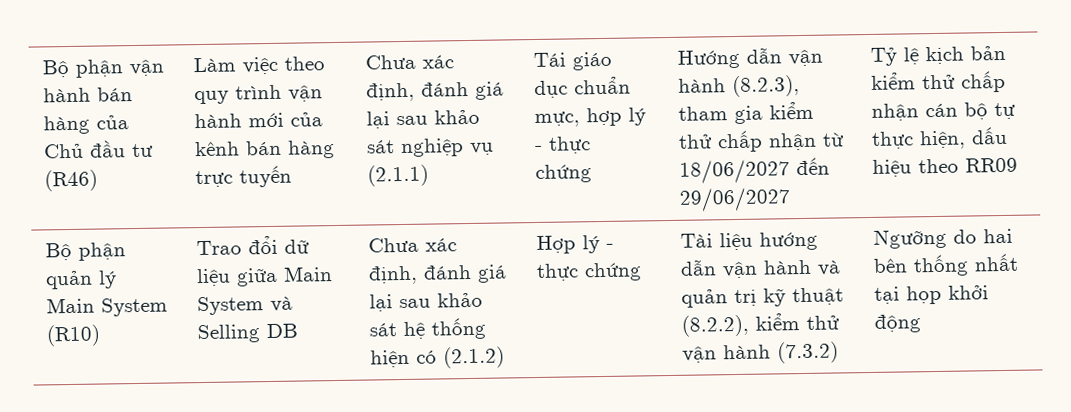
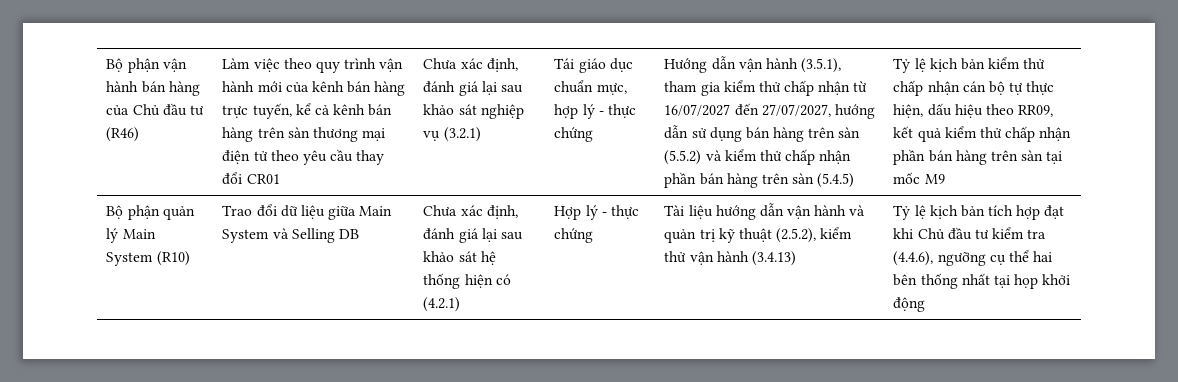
- Làm việc theo quy trình vận hành mới của kênh bán hàng trực tuyến
+ Làm việc theo quy trình vận hành mới của kênh bán hàng trực tuyến, kể cả kênh bán hàng trên sàn thương mại điện tử theo yêu cầu thay đổi CR01
- Chưa xác định, đánh giá lại sau khảo sát nghiệp vụ (2.1.1)
+ Chưa xác định, đánh giá lại sau khảo sát nghiệp vụ (3.2.1)
- Hướng dẫn vận hành (8.2.3), tham gia kiểm thử chấp nhận từ 18/06/2027 đến 29/06/2027
+ Hướng dẫn vận hành (3.5.1), tham gia kiểm thử chấp nhận từ 16/07/2027 đến 27/07/2027, hướng dẫn sử dụng bán hàng trên sàn (5.5.2) và kiểm thử chấp nhận phần bán hàng trên sàn (5.4.5)
- Tỷ lệ kịch bản kiểm thử chấp nhận cán bộ tự thực hiện, dấu hiệu theo RR09
+ Tỷ lệ kịch bản kiểm thử chấp nhận cán bộ tự thực hiện, dấu hiệu theo RR09, kết quả kiểm thử chấp nhận phần bán hàng trên sàn tại mốc M9
- Chưa xác định, đánh giá lại sau khảo sát hệ thống hiện có (2.1.2)
+ Chưa xác định, đánh giá lại sau khảo sát hệ thống hiện có (4.2.1)
- Tài liệu hướng dẫn vận hành và quản trị kỹ thuật (8.2.2), kiểm thử vận hành (7.3.2) | Ngưỡng do hai bên thống nhất tại họp khởi động
+ Tài liệu hướng dẫn vận hành và quản trị kỹ thuật (2.5.2), kiểm thử vận hành (3.4.13) | Tỷ lệ kịch bản tích hợp đạt khi Chủ đầu tư kiểm tra (4.4.6), ngưỡng cụ thể hai bên thống nhất tại họp khởi động

